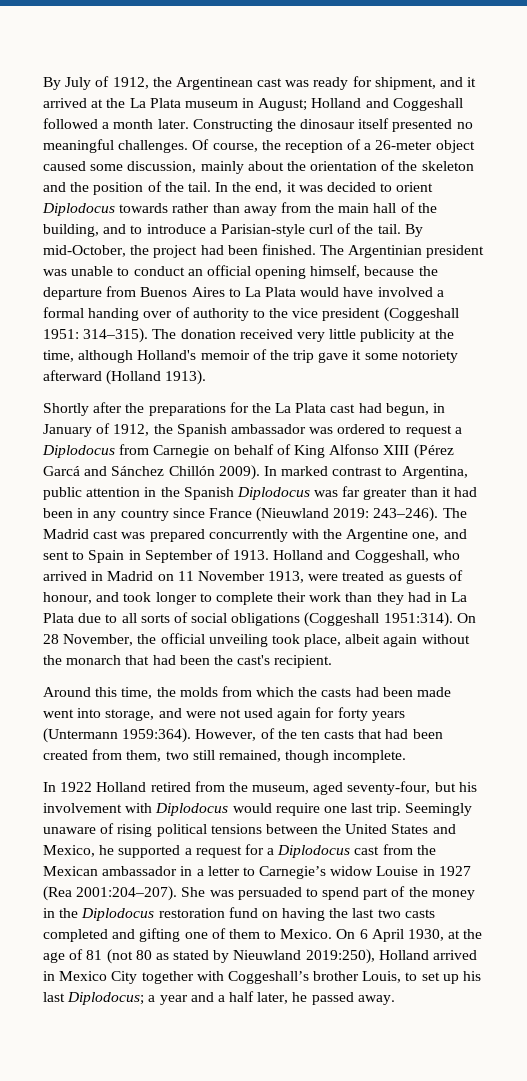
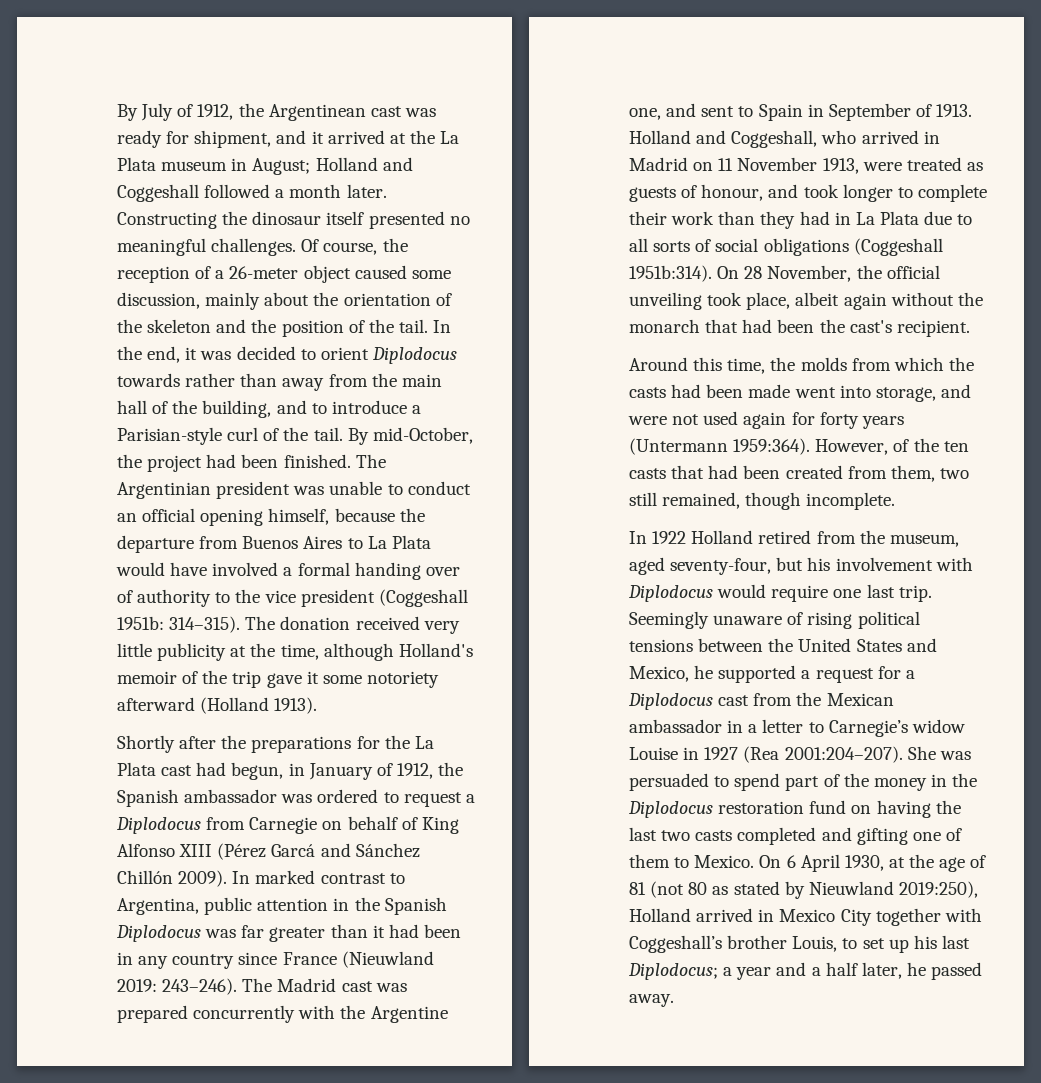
- The Argentinian president was unable to conduct an official opening himself, because the departure from Buenos Aires to La Plata would have involved a formal handing over of authority to the vice president (Coggeshall 1951: 314–315).
+ The Argentinian president was unable to conduct an official opening himself, because the departure from Buenos Aires to La Plata would have involved a formal handing over of authority to the vice president (Coggeshall 1951b: 314–315).
- Holland and Coggeshall, who arrived in Madrid on 11 November 1913, were treated as guests of honour, and took longer to complete their work than they had in La Plata due to all sorts of social obligations (Coggeshall 1951:314).
+ Holland and Coggeshall, who arrived in Madrid on 11 November 1913, were treated as guests of honour, and took longer to complete their work than they had in La Plata due to all sorts of social obligations (Coggeshall 1951b:314).

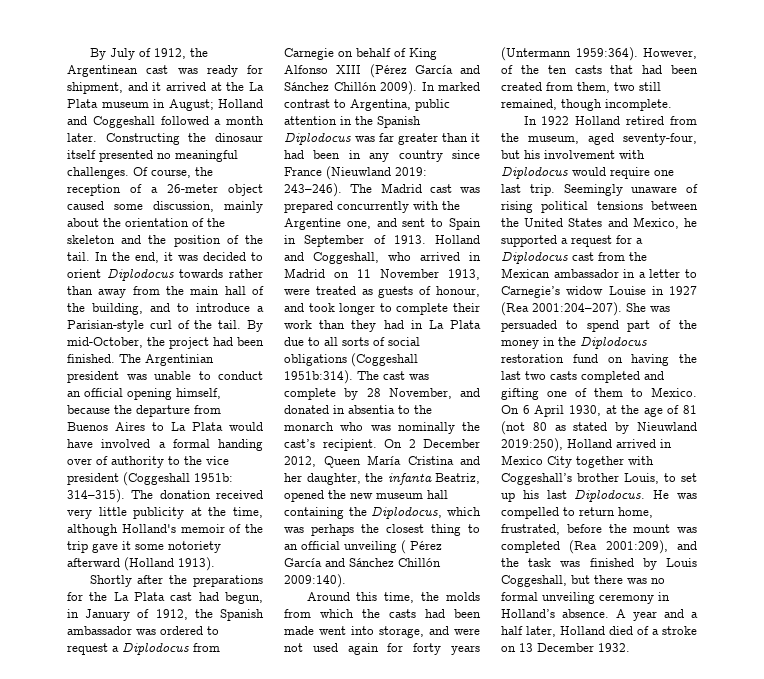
- Shortly after the preparations for the La Plata cast had begun, in January of 1912, the Spanish ambassador was ordered to request a Diplodocus from Carnegie on behalf of King Alfonso XIII (Pérez Garcá and Sánchez Chillón 2009).
+ Shortly after the preparations for the La Plata cast had begun, in January of 1912, the Spanish ambassador was ordered to request a Diplodocus from Carnegie on behalf of King Alfonso XIII (Pérez García and Sánchez Chillón 2009).
- On 28 November, the official unveiling took place, albeit again without the monarch that had been the cast's recipient.
+ The cast was complete by 28 November, and donated in absentia to the monarch who was nominally the cast’s recipient. On 2 December 2012, Queen María Cristina and her daughter, the infanta Beatriz, opened the new museum hall containing the Diplodocus, which was perhaps the closest thing to an official unveiling ( Pérez García and Sánchez Chillón 2009:140).
- On 6 April 1930, at the age of 81 (not 80 as stated by Nieuwland 2019:250), Holland arrived in Mexico City together with Coggeshall’s brother Louis, to set up his last Diplodocus; a year and a half later, he passed away.
+ On 6 April 1930, at the age of 81 (not 80 as stated by Nieuwland 2019:250), Holland arrived in Mexico City together with Coggeshall’s brother Louis, to set up his last Diplodocus. He was compelled to return home, frustrated, before the mount was completed (Rea 2001:209), and the task was finished by Louis Coggeshall, but there was no formal unveiling ceremony in Holland’s absence. A year and a half later, Holland died of a stroke on 13 December 1932.

